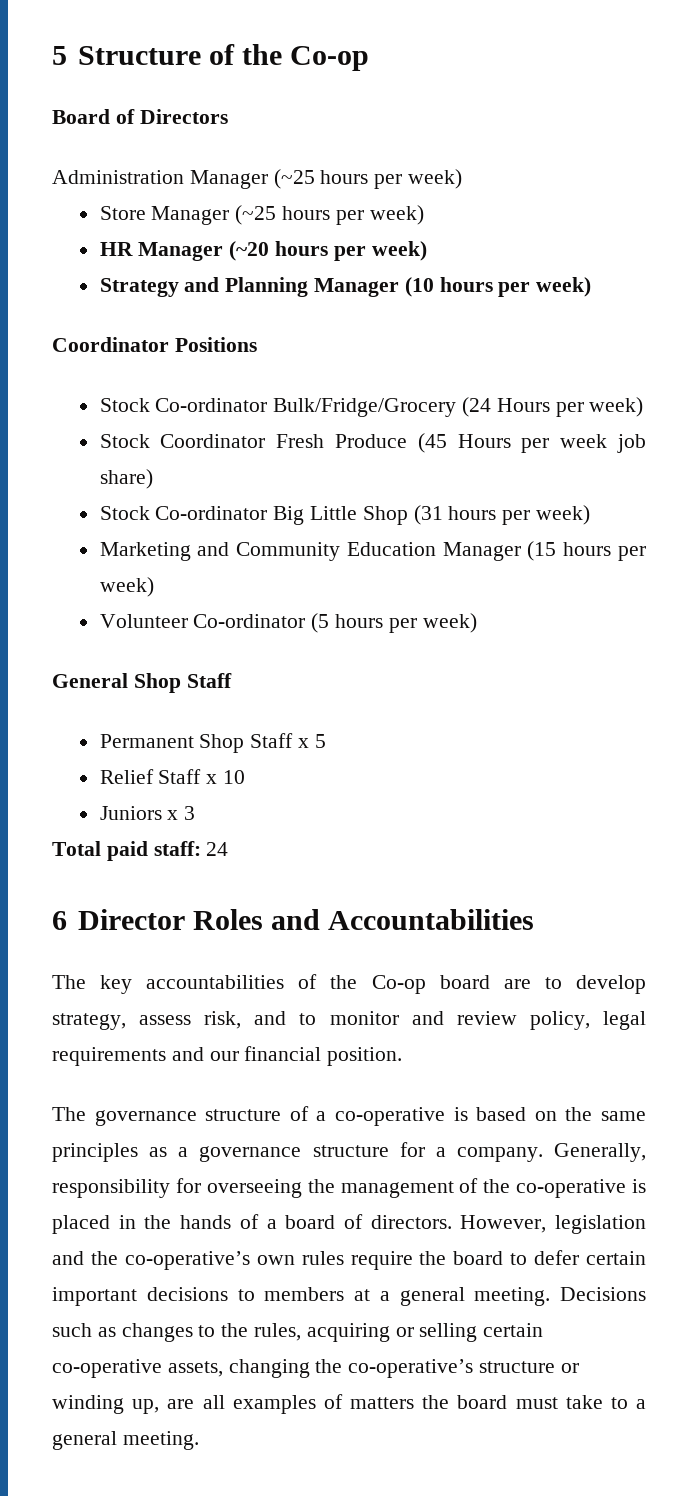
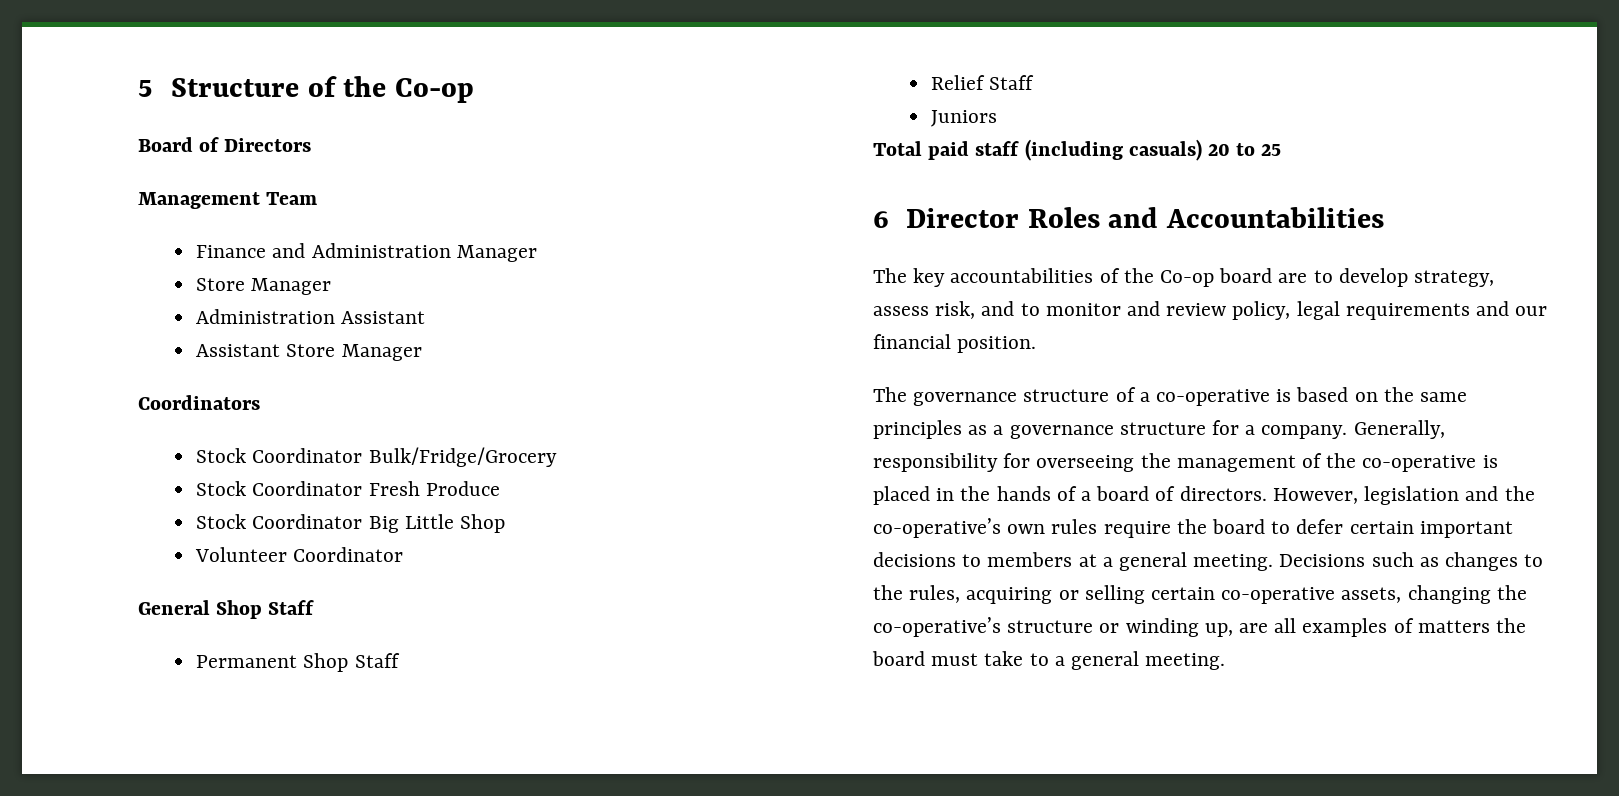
- Administration Manager (~25 hours per week)
- Store Manager (~25 hours per week)
- HR Manager (~20 hours per week)
- Strategy and Planning Manager (10 hours per week)
- Coordinator Positions
- Stock Co-ordinator Bulk/Fridge/Grocery (24 Hours per week)
+ Management Team
+ Finance and Administration Manager
+ Store Manager
+ Administration Assistant
+ Assistant Store Manager
+ Coordinators
+ Stock Coordinator Bulk/Fridge/Grocery
- Stock Coordinator Fresh Produce (45 Hours per week job share)
- Stock Co-ordinator Big Little Shop (31 hours per week)
- Marketing and Community Education Manager (15 hours per week)
- Volunteer Co-ordinator (5 hours per week)
+ Stock Coordinator Fresh Produce
+ Stock Coordinator Big Little Shop
+ Volunteer Coordinator
- Permanent Shop Staff x 5
+ Permanent Shop Staff
- Relief Staff x 10
+ Relief Staff
- Juniors x 3
+ Juniors
- Total paid staff: 24
+ Total paid staff (including casuals) 20 to 25

